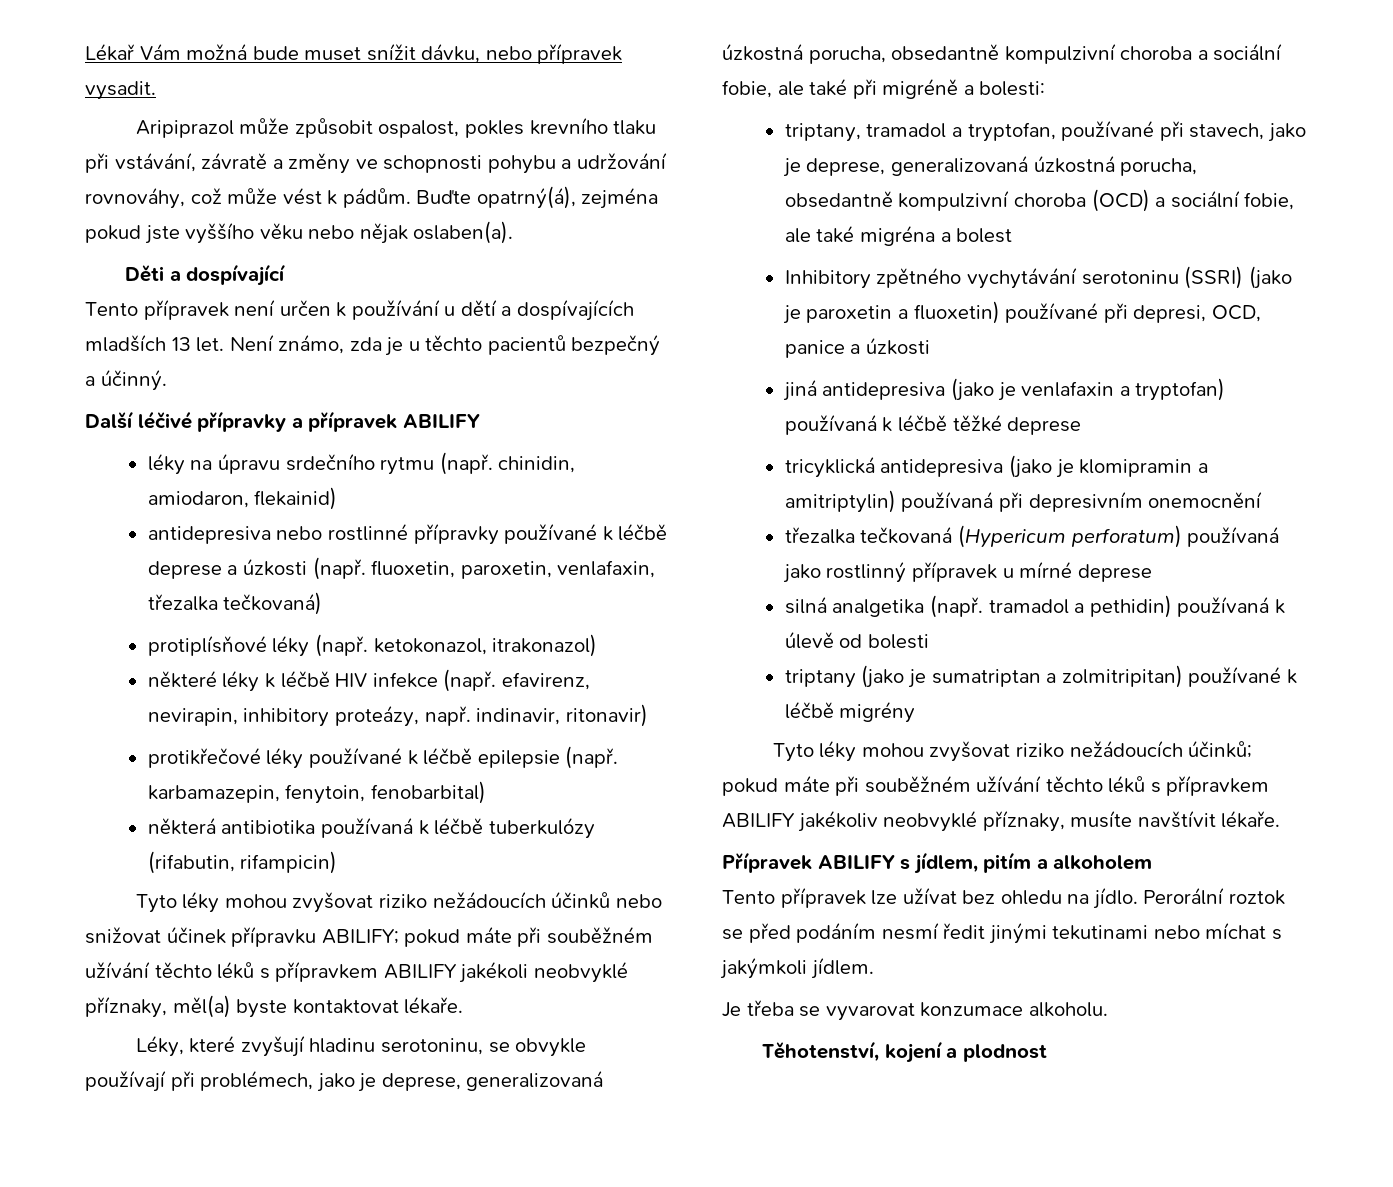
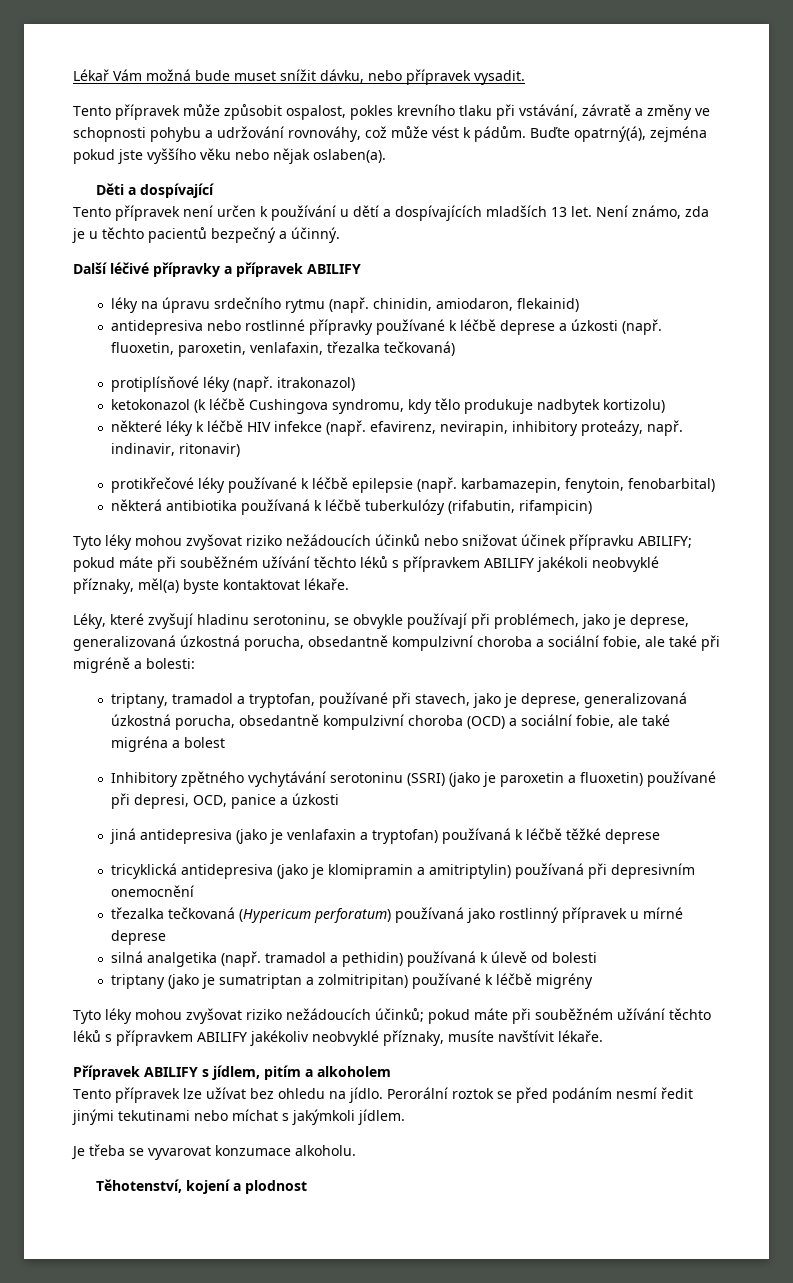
- Aripiprazol může způsobit ospalost, pokles krevního tlaku při vstávání, závratě a změny ve schopnosti pohybu a udržování rovnováhy, což může vést k pádům.
+ Tento přípravek může způsobit ospalost, pokles krevního tlaku při vstávání, závratě a změny ve schopnosti pohybu a udržování rovnováhy, což může vést k pádům.
- protiplísňové léky (např. ketokonazol, itrakonazol)
+ protiplísňové léky (např. itrakonazol)
+ ketokonazol (k léčbě Cushingova syndromu, kdy tělo produkuje nadbytek kortizolu)

